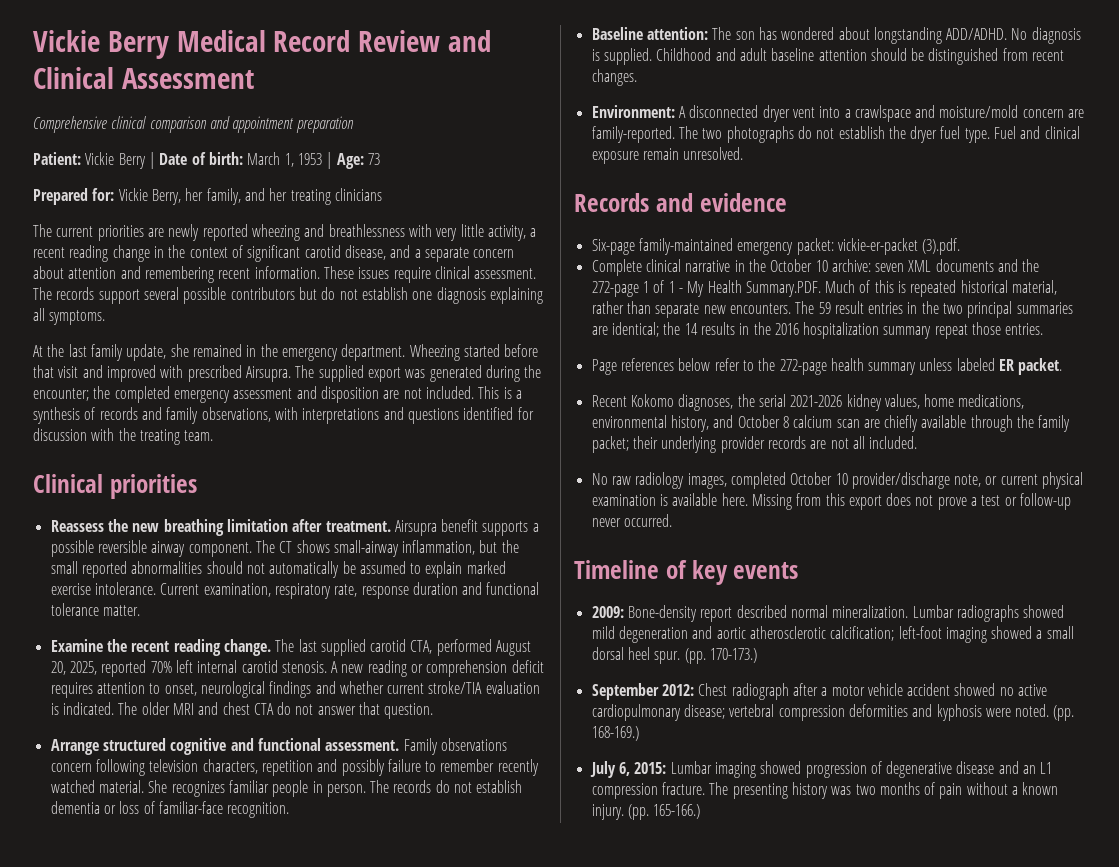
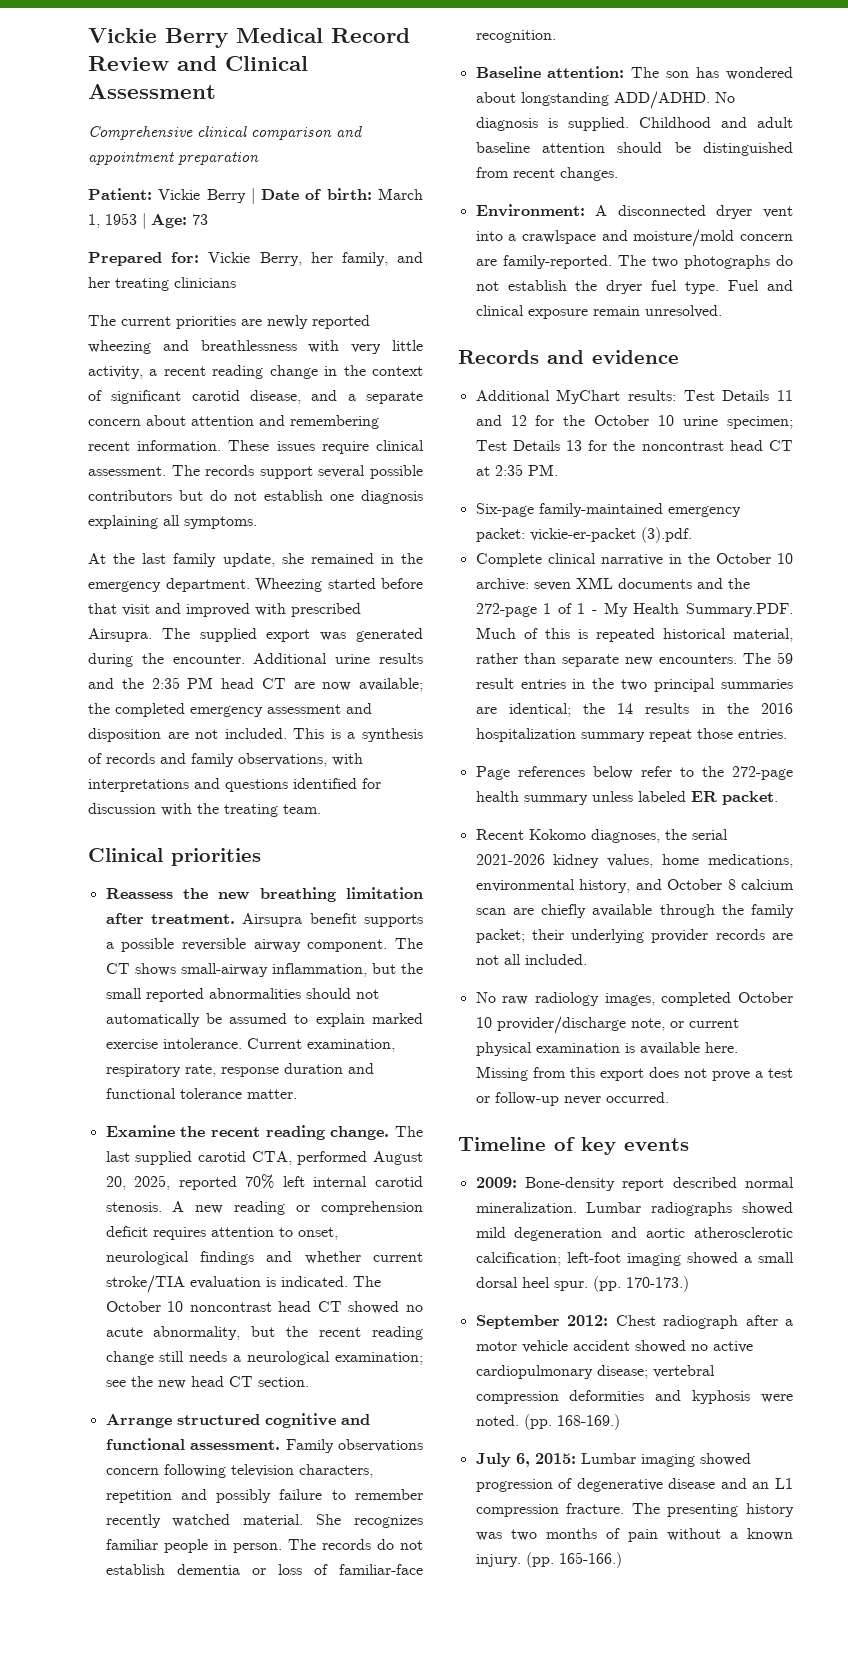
- The supplied export was generated during the encounter; the completed emergency assessment and disposition are not included.
+ The supplied export was generated during the encounter. Additional urine results and the 2:35 PM head CT are now available; the completed emergency assessment and disposition are not included.
- The older MRI and chest CTA do not answer that question.
+ The October 10 noncontrast head CT showed no acute abnormality, but the recent reading change still needs a neurological examination; see the new head CT section.
+ Additional MyChart results: Test Details 11 and 12 for the October 10 urine specimen; Test Details 13 for the noncontrast head CT at 2:35 PM.

